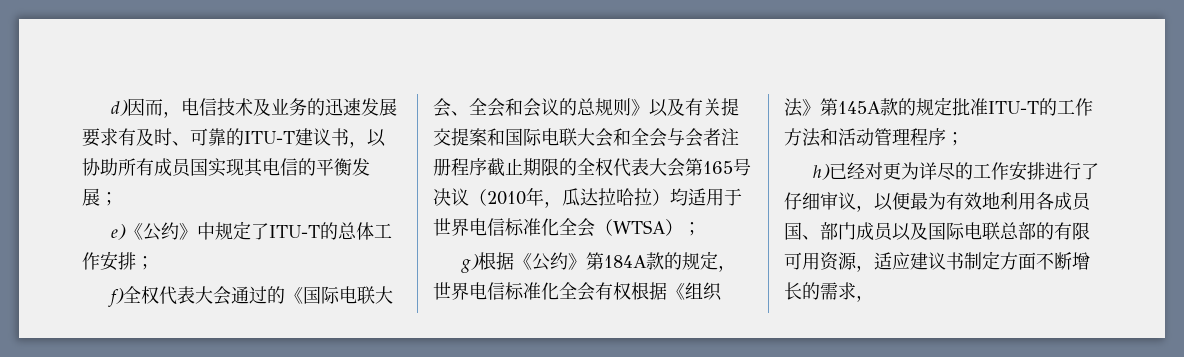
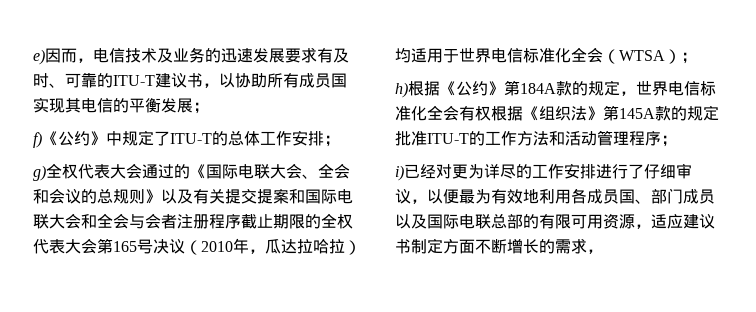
- d)因而，电信技术及业务的迅速发展要求有及时、可靠的ITU-T建议书，以协助所有成员国实现其电信的平衡发展；
+ e)因而，电信技术及业务的迅速发展要求有及时、可靠的ITU-T建议书，以协助所有成员国实现其电信的平衡发展；
- e)《公约》中规定了ITU-T的总体工作安排；
+ f)《公约》中规定了ITU-T的总体工作安排；
- f)全权代表大会通过的《国际电联大会、全会和会议的总规则》以及有关提交提案和国际电联大会和全会与会者注册程序截止期限的全权代表大会第165号决议（2010年，瓜达拉哈拉）均适用于世界电信标准化全会（WTSA）；
+ g)全权代表大会通过的《国际电联大会、全会和会议的总规则》以及有关提交提案和国际电联大会和全会与会者注册程序截止期限的全权代表大会第165号决议（2010年，瓜达拉哈拉）均适用于世界电信标准化全会（WTSA）；
- g)根据《公约》第184A款的规定，世界电信标准化全会有权根据《组织法》第145A款的规定批准ITU-T的工作方法和活动管理程序；
+ h)根据《公约》第184A款的规定，世界电信标准化全会有权根据《组织法》第145A款的规定批准ITU-T的工作方法和活动管理程序；
- h)已经对更为详尽的工作安排进行了仔细审议，以便最为有效地利用各成员国、部门成员以及国际电联总部的有限可用资源，适应建议书制定方面不断增长的需求，
+ i)已经对更为详尽的工作安排进行了仔细审议，以便最为有效地利用各成员国、部门成员以及国际电联总部的有限可用资源，适应建议书制定方面不断增长的需求，

